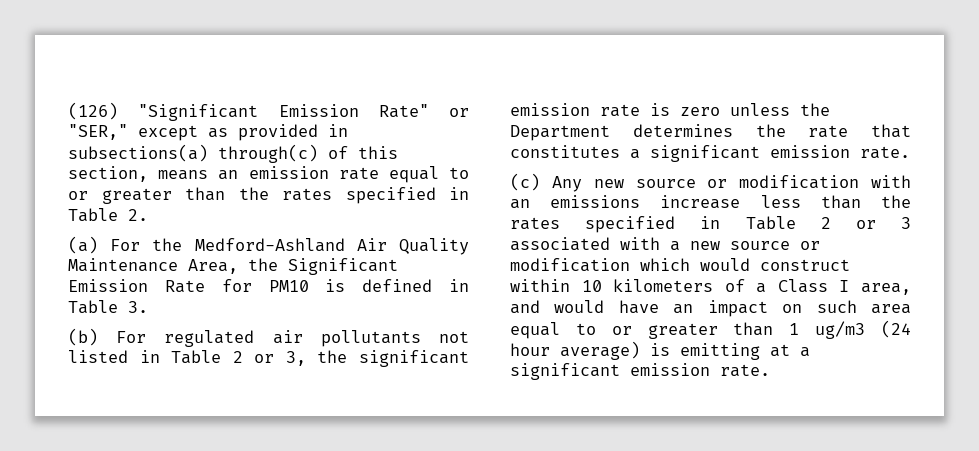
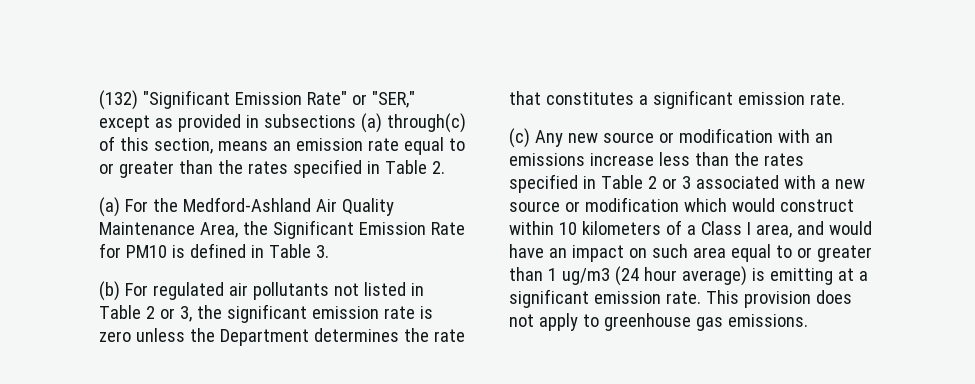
- (126) "Significant Emission Rate" or "SER," except as provided in subsections(a) through(c) of this section, means an emission rate equal to or greater than the rates specified in Table 2.
+ (132) "Significant Emission Rate" or "SER," except as provided in subsections (a) through(c) of this section, means an emission rate equal to or greater than the rates specified in Table 2.
+ This provision does not apply to greenhouse gas emissions.

